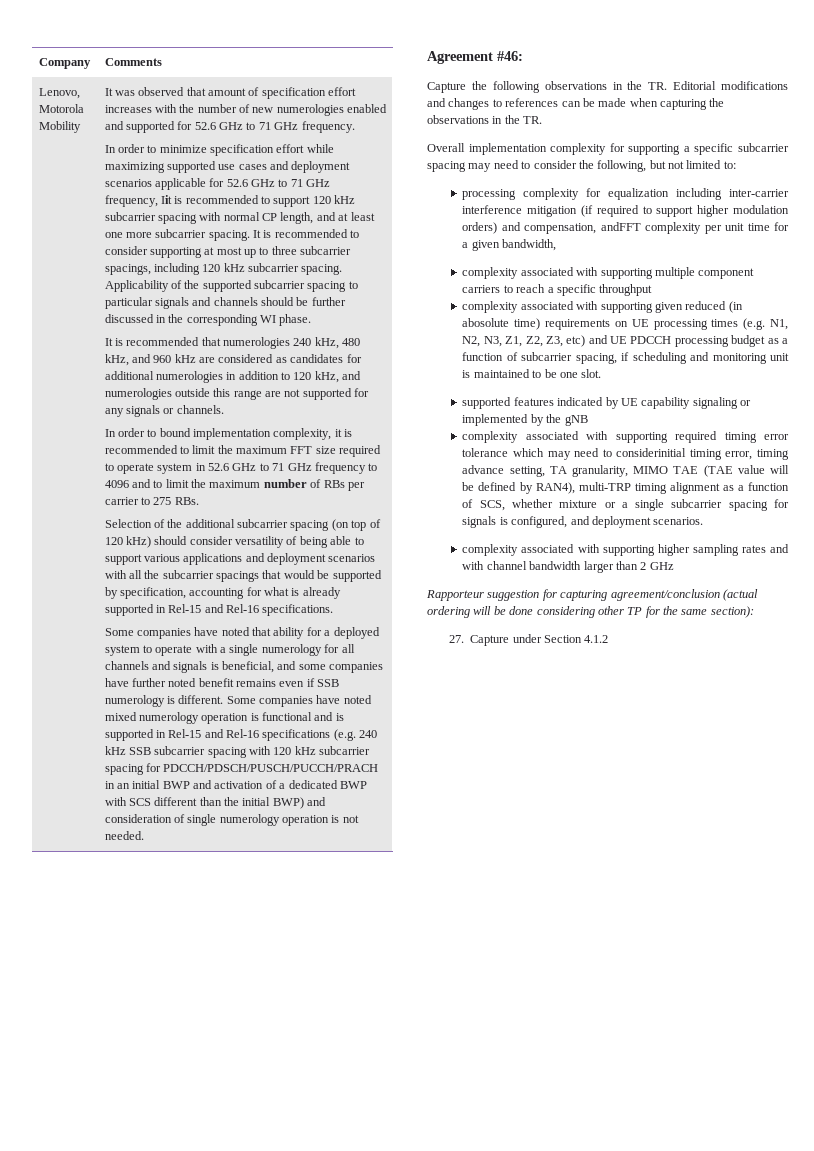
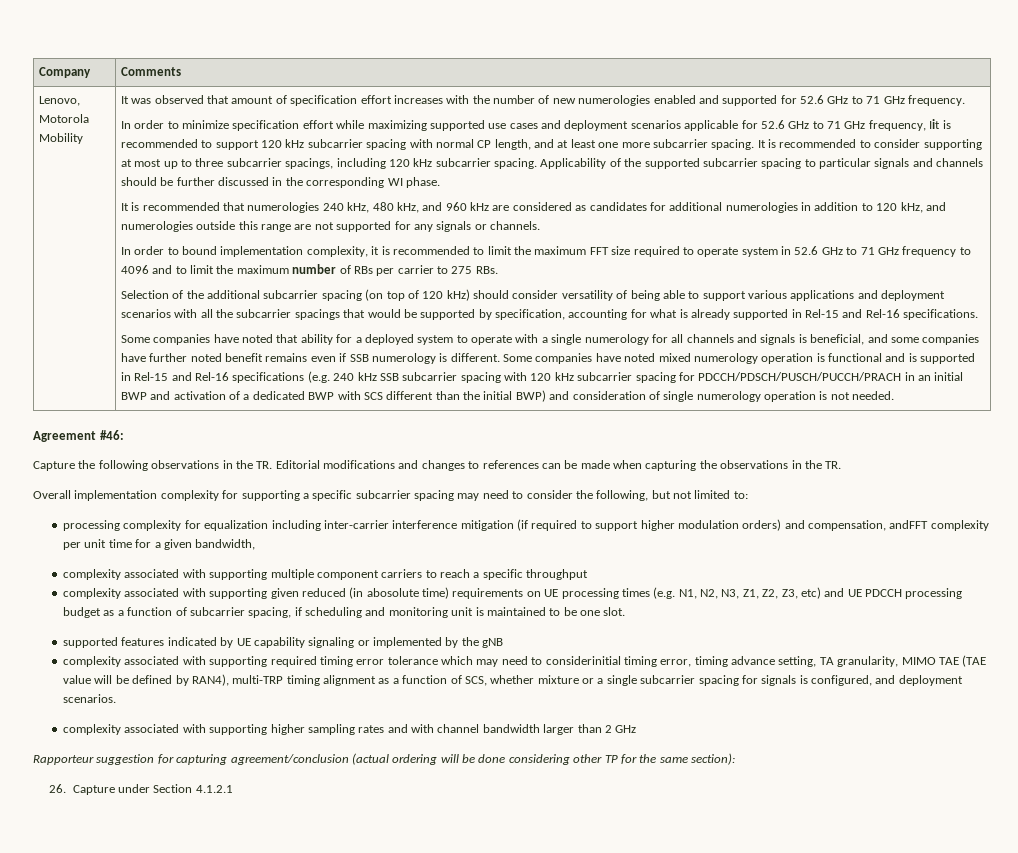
- 27. Capture under Section 4.1.2
+ 26. Capture under Section 4.1.2.1

